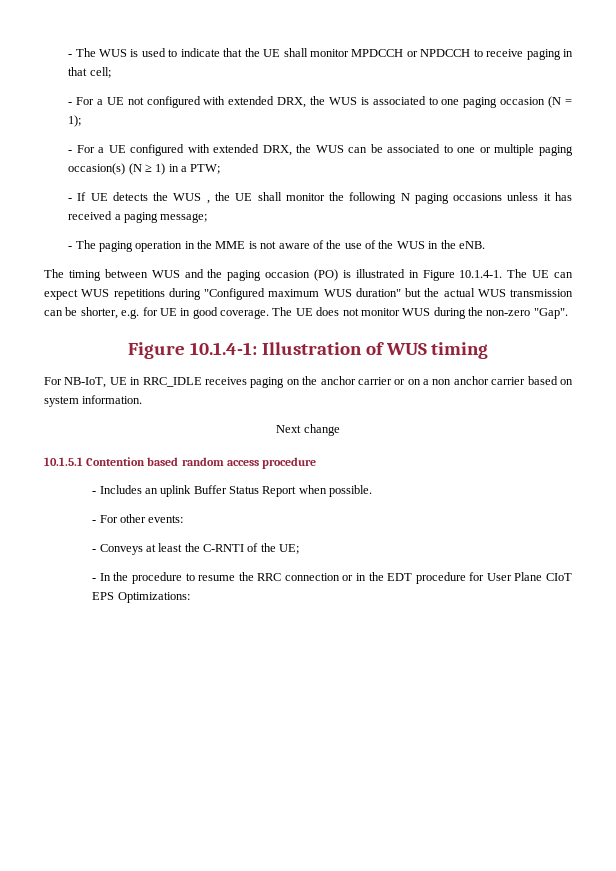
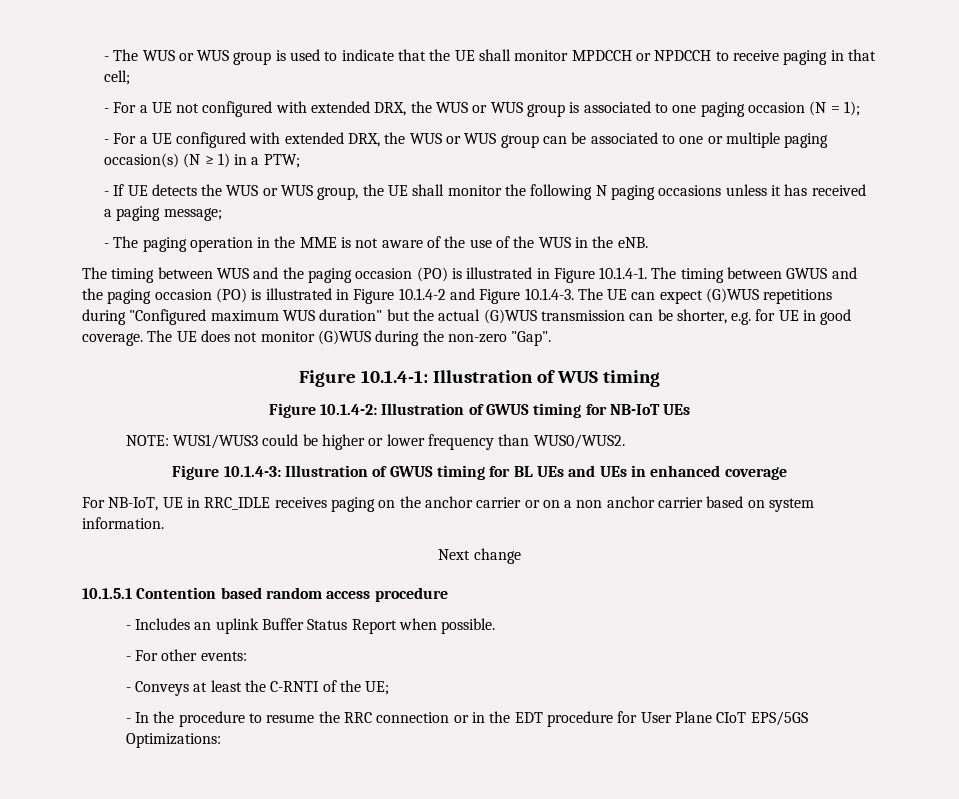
- - The WUS is used to indicate that the UE shall monitor MPDCCH or NPDCCH to receive paging in that cell;
+ - The WUS or WUS group is used to indicate that the UE shall monitor MPDCCH or NPDCCH to receive paging in that cell;
- - For a UE not configured with extended DRX, the WUS is associated to one paging occasion (N = 1);
+ - For a UE not configured with extended DRX, the WUS or WUS group is associated to one paging occasion (N = 1);
- - For a UE configured with extended DRX, the WUS can be associated to one or multiple paging occasion(s) (N ≥ 1) in a PTW;
+ - For a UE configured with extended DRX, the WUS or WUS group can be associated to one or multiple paging occasion(s) (N ≥ 1) in a PTW;
- - If UE detects the WUS , the UE shall monitor the following N paging occasions unless it has received a paging message;
+ - If UE detects the WUS or WUS group, the UE shall monitor the following N paging occasions unless it has received a paging message;
- The timing between WUS and the paging occasion (PO) is illustrated in Figure 10.1.4-1. The UE can expect WUS repetitions during "Configured maximum WUS duration" but the actual WUS transmission can be shorter, e.g. for UE in good coverage.
+ The timing between WUS and the paging occasion (PO) is illustrated in Figure 10.1.4-1. The timing between GWUS and the paging occasion (PO) is illustrated in Figure 10.1.4-2 and Figure 10.1.4-3. The UE can expect (G)WUS repetitions during "Configured maximum WUS duration" but the actual (G)WUS transmission can be shorter, e.g. for UE in good coverage.
- The UE does not monitor WUS during the non-zero "Gap".
+ The UE does not monitor (G)WUS during the non-zero "Gap".
+ Figure 10.1.4-2: Illustration of GWUS timing for NB-IoT UEs
+ NOTE: WUS1/WUS3 could be higher or lower frequency than WUS0/WUS2.
+ Figure 10.1.4-3: Illustration of GWUS timing for BL UEs and UEs in enhanced coverage
- - In the procedure to resume the RRC connection or in the EDT procedure for User Plane CIoT EPS Optimizations:
+ - In the procedure to resume the RRC connection or in the EDT procedure for User Plane CIoT EPS/5GS Optimizations:

